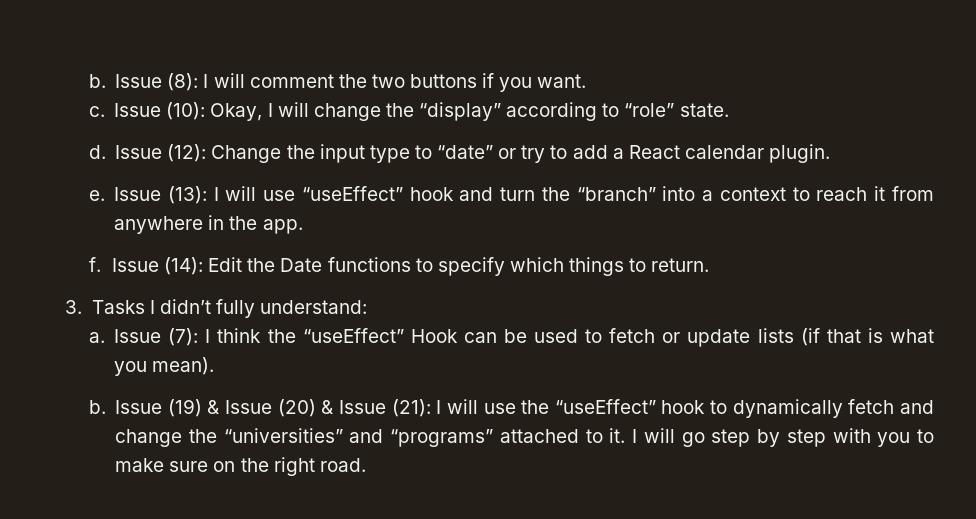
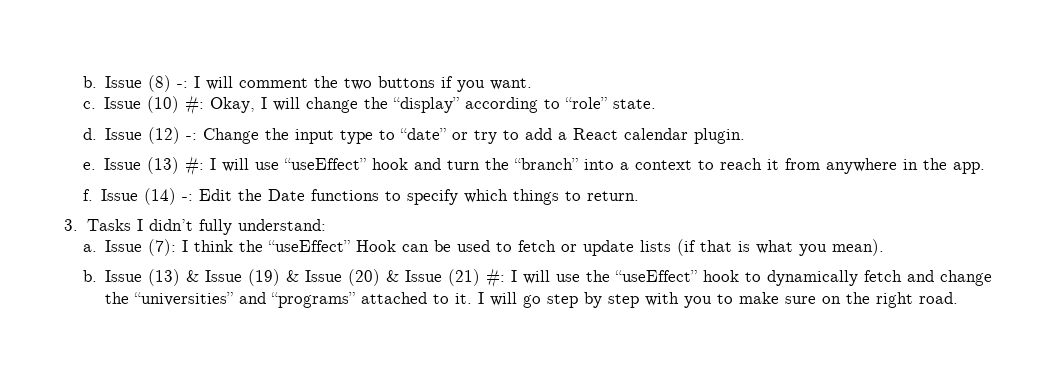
- b. Issue (8): I will comment the two buttons if you want.
+ b. Issue (8) -: I will comment the two buttons if you want.
- Issue (10): Okay, I will change the “display” according to “role” state.
+ Issue (10) #: Okay, I will change the “display” according to “role” state.
- Issue (12): Change the input type to “date” or try to add a React calendar plugin.
+ Issue (12) -: Change the input type to “date” or try to add a React calendar plugin.
- Issue (13): I will use “useEffect” hook and turn the “branch” into a context to reach it from anywhere in the app.
+ Issue (13) #: I will use “useEffect” hook and turn the “branch” into a context to reach it from anywhere in the app.
- Issue (14): Edit the Date functions to specify which things to return.
+ Issue (14) -: Edit the Date functions to specify which things to return.
- Issue (19) & Issue (20) & Issue (21): I will use the “useEffect” hook to dynamically fetch and change the “universities” and “programs” attached to it.
+ Issue (13) & Issue (19) & Issue (20) & Issue (21) #: I will use the “useEffect” hook to dynamically fetch and change the “universities” and “programs” attached to it.

